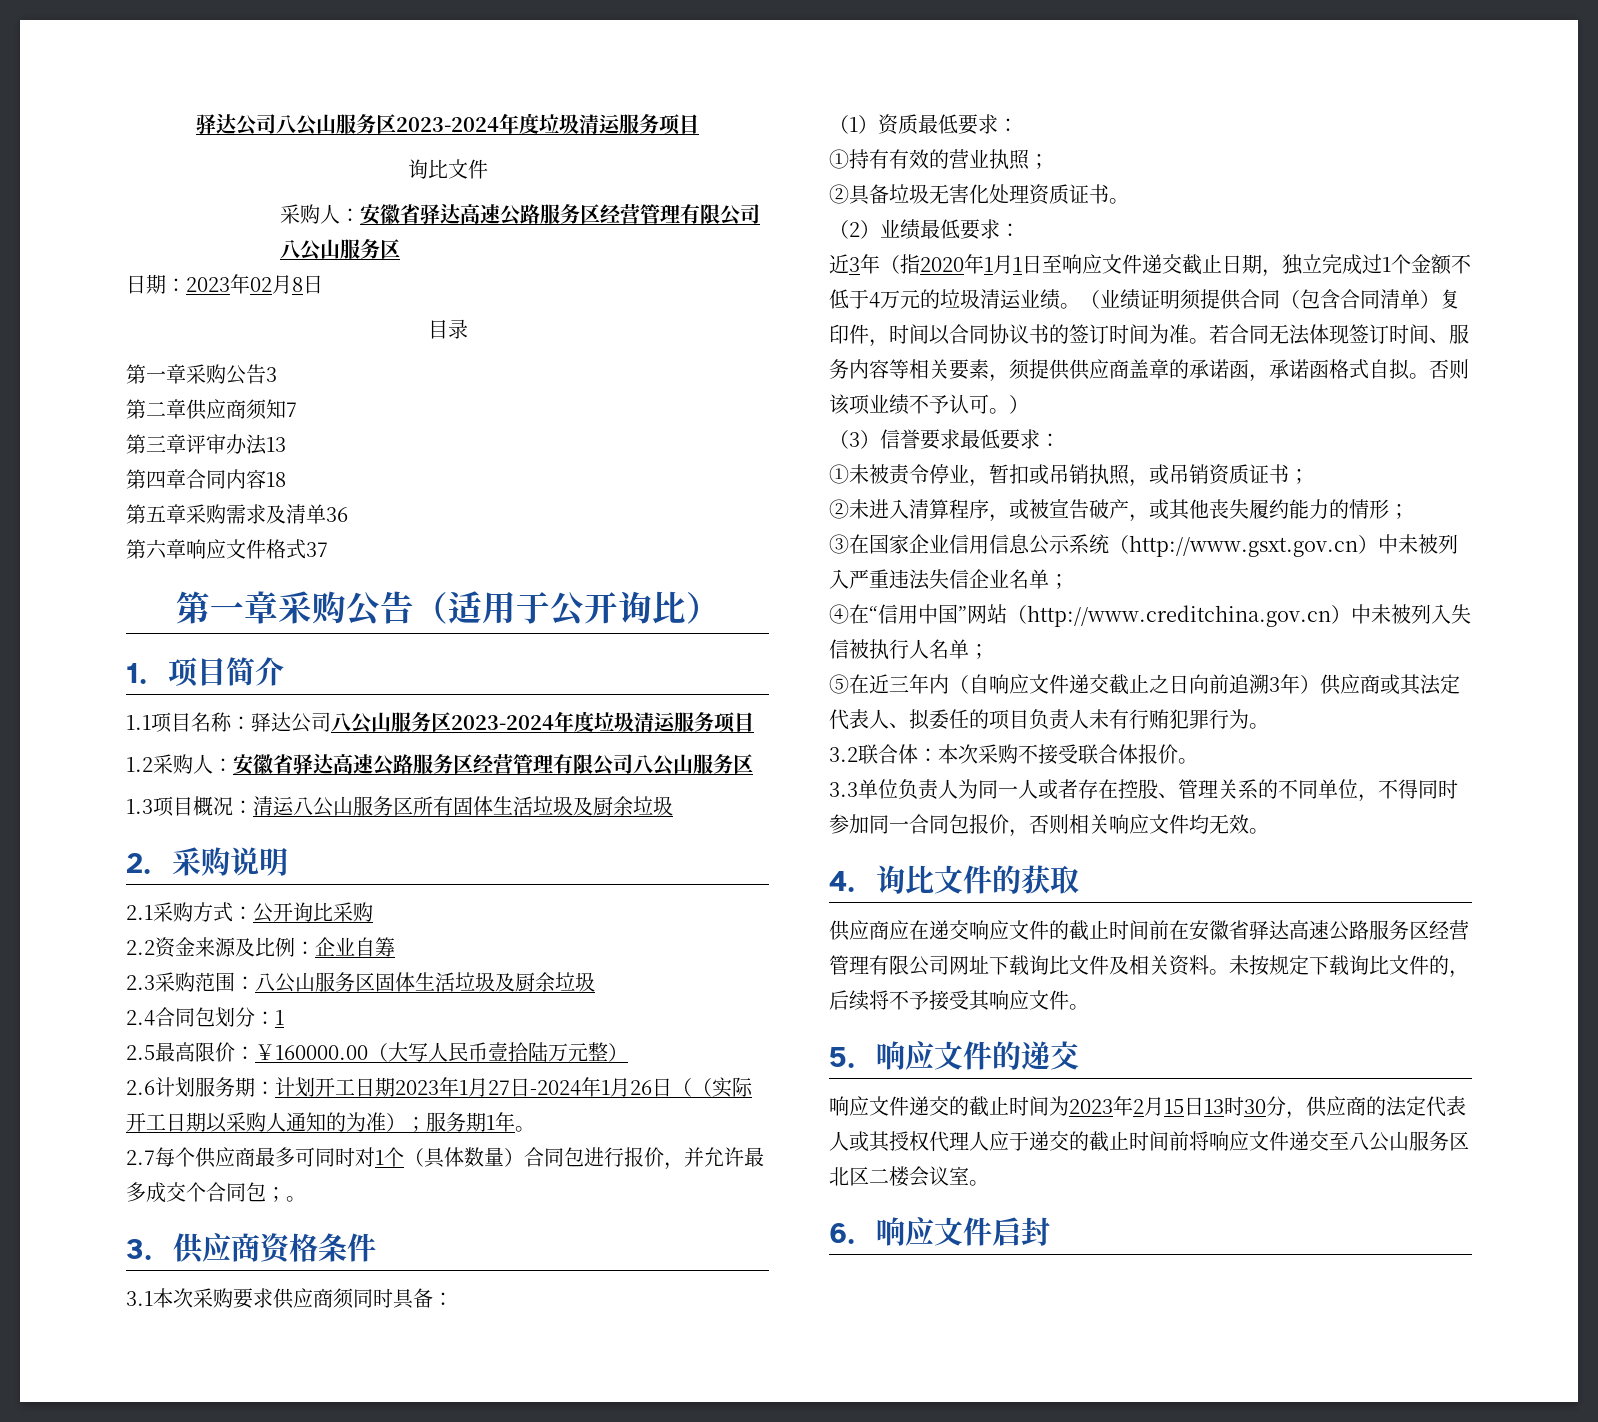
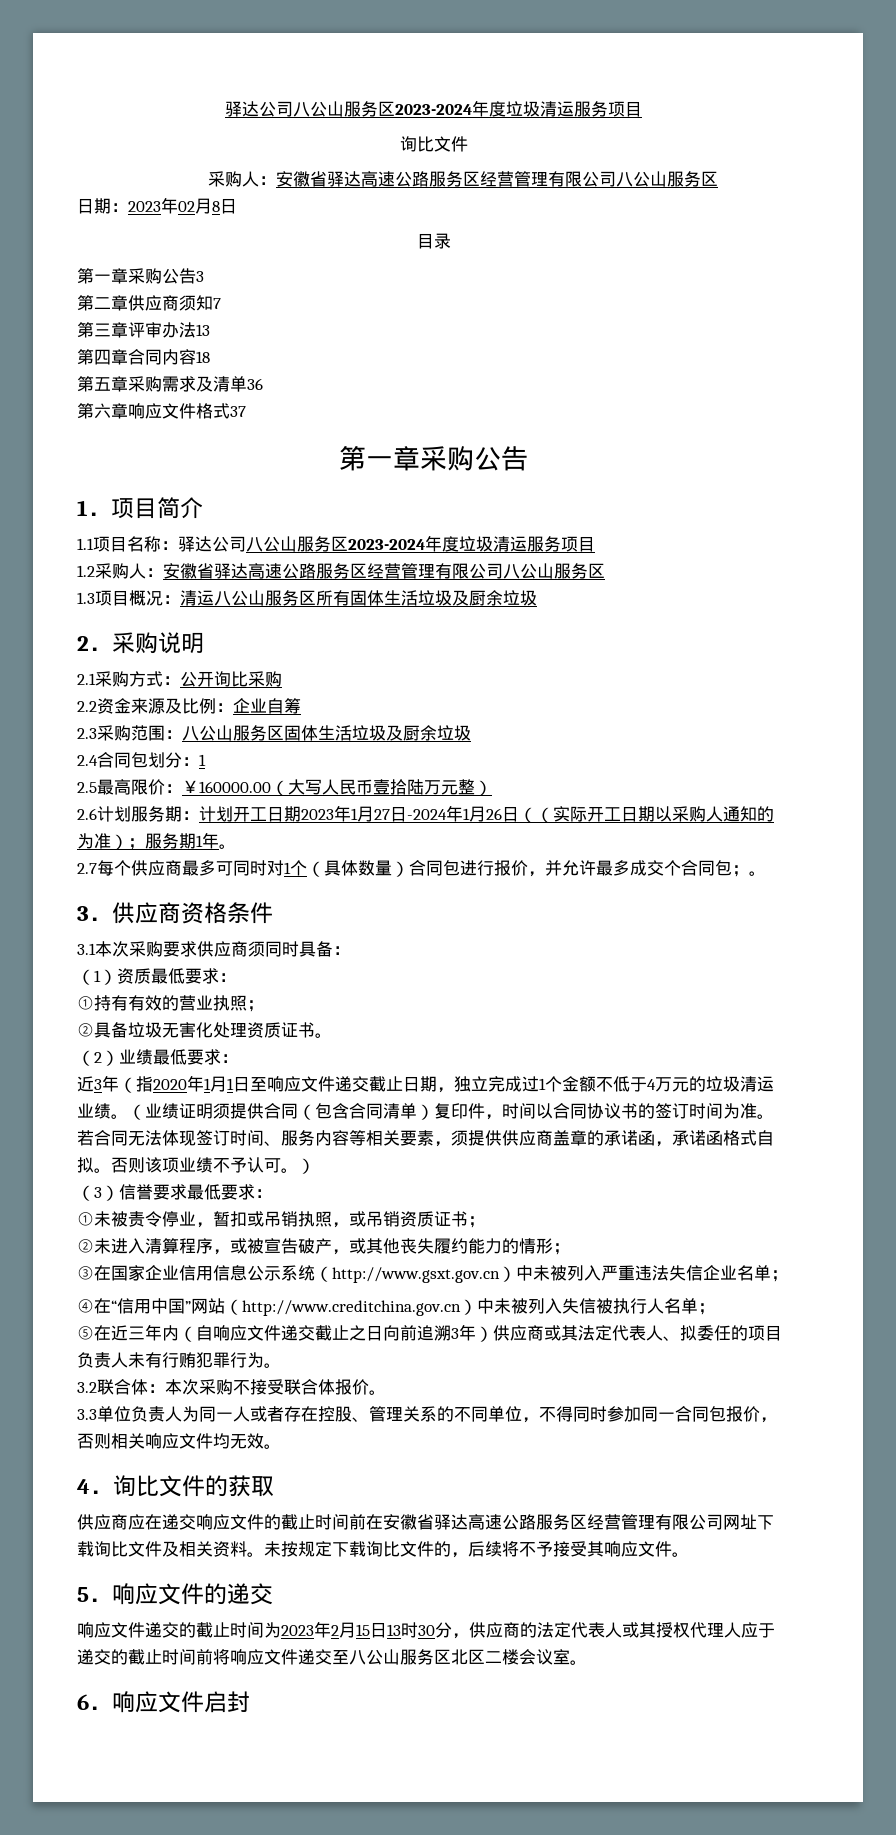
  第六章响应文件格式37
- 第一章采购公告（适用于公开询比）
+ 第一章采购公告

